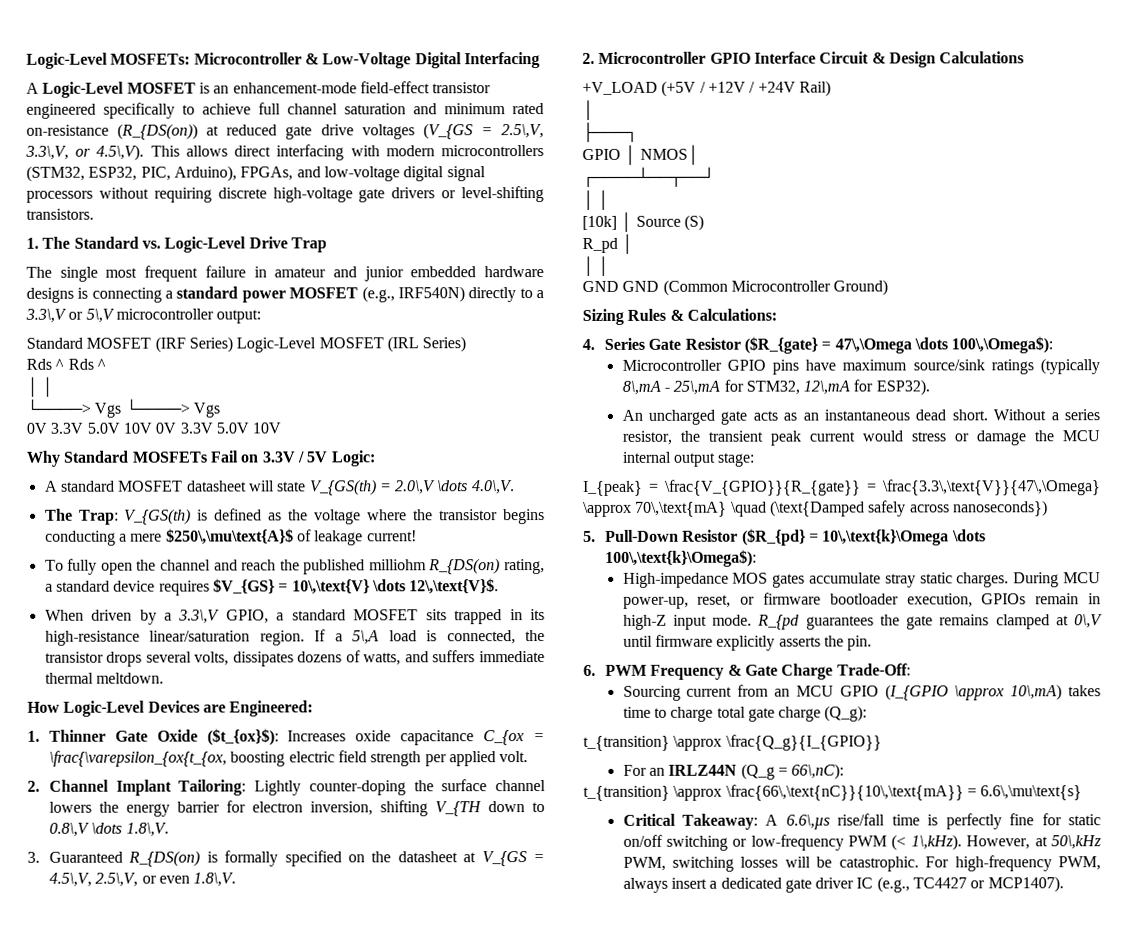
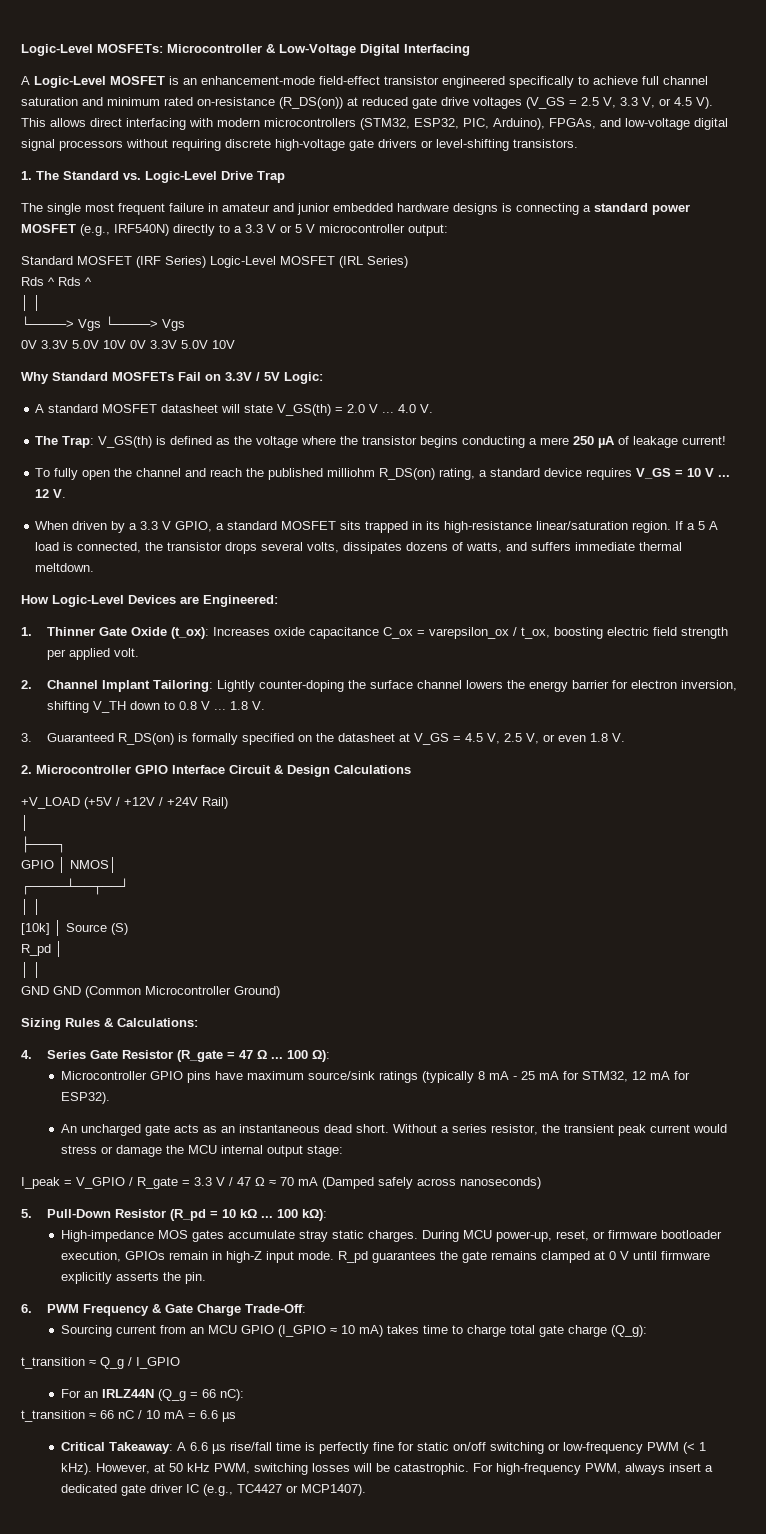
- A Logic-Level MOSFET is an enhancement-mode field-effect transistor engineered specifically to achieve full channel saturation and minimum rated on-resistance (R_{DS(on)) at reduced gate drive voltages (V_{GS = 2.5\,V, 3.3\,V, or 4.5\,V). This allows direct interfacing with modern microcontrollers (STM32, ESP32, PIC, Arduino), FPGAs, and low-voltage digital signal processors without requiring discrete high-voltage gate drivers or level-shifting transistors.
+ A Logic-Level MOSFET is an enhancement-mode field-effect transistor engineered specifically to achieve full channel saturation and minimum rated on-resistance (R_DS(on)) at reduced gate drive voltages (V_GS = 2.5 V, 3.3 V, or 4.5 V). This allows direct interfacing with modern microcontrollers (STM32, ESP32, PIC, Arduino), FPGAs, and low-voltage digital signal processors without requiring discrete high-voltage gate drivers or level-shifting transistors.
- The single most frequent failure in amateur and junior embedded hardware designs is connecting a standard power MOSFET (e.g., IRF540N) directly to a 3.3\,V or 5\,V microcontroller output:
+ The single most frequent failure in amateur and junior embedded hardware designs is connecting a standard power MOSFET (e.g., IRF540N) directly to a 3.3 V or 5 V microcontroller output:
- A standard MOSFET datasheet will state V_{GS(th) = 2.0\,V \dots 4.0\,V.
+ A standard MOSFET datasheet will state V_GS(th) = 2.0 V ... 4.0 V.
- The Trap: V_{GS(th) is defined as the voltage where the transistor begins conducting a mere $250\,\mu\text{A}$ of leakage current!
+ The Trap: V_GS(th) is defined as the voltage where the transistor begins conducting a mere 250 µA of leakage current!
- To fully open the channel and reach the published milliohm R_{DS(on) rating, a standard device requires $V_{GS} = 10\,\text{V} \dots 12\,\text{V}$.
+ To fully open the channel and reach the published milliohm R_DS(on) rating, a standard device requires V_GS = 10 V ... 12 V.
- When driven by a 3.3\,V GPIO, a standard MOSFET sits trapped in its high-resistance linear/saturation region.
+ When driven by a 3.3 V GPIO, a standard MOSFET sits trapped in its high-resistance linear/saturation region.
- If a 5\,A load is connected, the transistor drops several volts, dissipates dozens of watts, and suffers immediate thermal meltdown.
+ If a 5 A load is connected, the transistor drops several volts, dissipates dozens of watts, and suffers immediate thermal meltdown.
- 1. Thinner Gate Oxide ($t_{ox}$): Increases oxide capacitance C_{ox = \frac{\varepsilon_{ox{t_{ox, boosting electric field strength per applied volt.
+ 1. Thinner Gate Oxide (t_ox): Increases oxide capacitance C_ox = varepsilon_ox / t_ox, boosting electric field strength per applied volt.
- 2. Channel Implant Tailoring: Lightly counter-doping the surface channel lowers the energy barrier for electron inversion, shifting V_{TH down to 0.8\,V \dots 1.8\,V.
+ 2. Channel Implant Tailoring: Lightly counter-doping the surface channel lowers the energy barrier for electron inversion, shifting V_TH down to 0.8 V ... 1.8 V.
- 3. Guaranteed R_{DS(on) is formally specified on the datasheet at V_{GS = 4.5\,V, 2.5\,V, or even 1.8\,V.
+ 3. Guaranteed R_DS(on) is formally specified on the datasheet at V_GS = 4.5 V, 2.5 V, or even 1.8 V.
- 4. Series Gate Resistor ($R_{gate} = 47\,\Omega \dots 100\,\Omega$):
+ 4. Series Gate Resistor (R_gate = 47 Ω ... 100 Ω):
- Microcontroller GPIO pins have maximum source/sink ratings (typically 8\,mA - 25\,mA for STM32, 12\,mA for ESP32).
+ Microcontroller GPIO pins have maximum source/sink ratings (typically 8 mA - 25 mA for STM32, 12 mA for ESP32).
- I_{peak} = \frac{V_{GPIO}}{R_{gate}} = \frac{3.3\,\text{V}}{47\,\Omega} \approx 70\,\text{mA} \quad (\text{Damped safely across nanoseconds})
+ I_peak = V_GPIO / R_gate = 3.3 V / 47 Ω ≈ 70 mA (Damped safely across nanoseconds)
- 5. Pull-Down Resistor ($R_{pd} = 10\,\text{k}\Omega \dots 100\,\text{k}\Omega$):
+ 5. Pull-Down Resistor (R_pd = 10 kΩ ... 100 kΩ):
- R_{pd guarantees the gate remains clamped at 0\,V until firmware explicitly asserts the pin.
+ R_pd guarantees the gate remains clamped at 0 V until firmware explicitly asserts the pin.
- Sourcing current from an MCU GPIO (I_{GPIO \approx 10\,mA) takes time to charge total gate charge (Q_g):
+ Sourcing current from an MCU GPIO (I_GPIO ≈ 10 mA) takes time to charge total gate charge (Q_g):
- t_{transition} \approx \frac{Q_g}{I_{GPIO}}
+ t_transition ≈ Q_g / I_GPIO
- For an IRLZ44N (Q_g = 66\,nC):
- t_{transition} \approx \frac{66\,\text{nC}}{10\,\text{mA}} = 6.6\,\mu\text{s}
+ For an IRLZ44N (Q_g = 66 nC):
+ t_transition ≈ 66 nC / 10 mA = 6.6 µs
- Critical Takeaway: A 6.6\,µs rise/fall time is perfectly fine for static on/off switching or low-frequency PWM (< 1\,kHz). However, at 50\,kHz PWM, switching losses will be catastrophic.
+ Critical Takeaway: A 6.6 µs rise/fall time is perfectly fine for static on/off switching or low-frequency PWM (< 1 kHz). However, at 50 kHz PWM, switching losses will be catastrophic.

